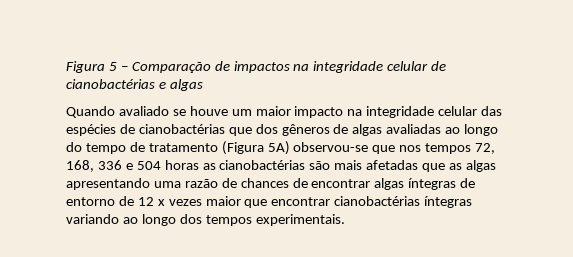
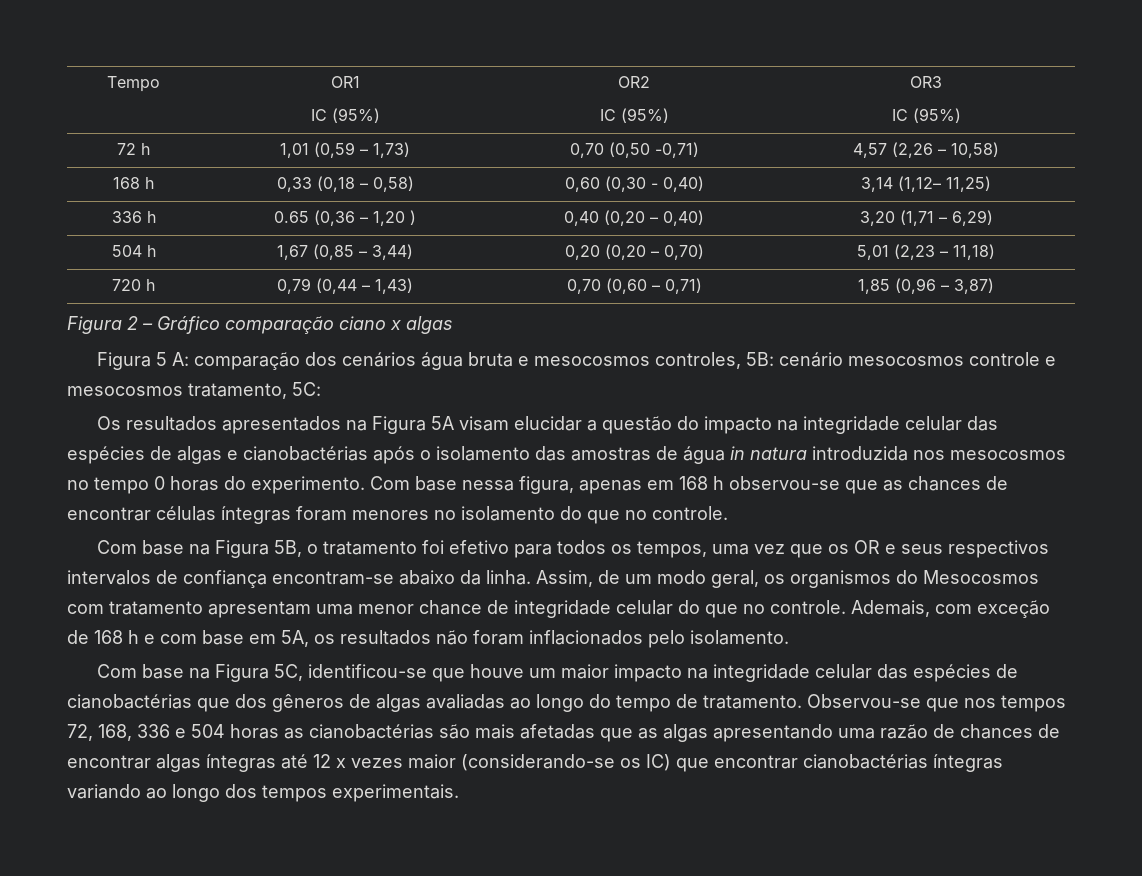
- Figura 5 – Comparação de impactos na integridade celular de cianobactérias e algas
- Quando avaliado se houve um maior impacto na integridade celular das espécies de cianobactérias que dos gêneros de algas avaliadas ao longo do tempo de tratamento (Figura 5A) observou-se que nos tempos 72, 168, 336 e 504 horas as cianobactérias são mais afetadas que as algas apresentando uma razão de chances de encontrar algas íntegras de entorno de 12 x vezes maior que encontrar cianobactérias íntegras variando ao longo dos tempos experimentais.
+ Tempo | OR1
+ IC (95%) | OR2
+ IC (95%) | OR3
+ IC (95%)
+ 72 h | 1,01 (0,59 – 1,73) | 0,70 (0,50 -0,71) | 4,57 (2,26 – 10,58)
+ 168 h | 0,33 (0,18 – 0,58) | 0,60 (0,30 - 0,40) | 3,14 (1,12– 11,25)
+ 336 h | 0.65 (0,36 – 1,20 ) | 0,40 (0,20 – 0,40) | 3,20 (1,71 – 6,29)
+ 504 h | 1,67 (0,85 – 3,44) | 0,20 (0,20 – 0,70) | 5,01 (2,23 – 11,18)
+ 720 h | 0,79 (0,44 – 1,43) | 0,70 (0,60 – 0,71) | 1,85 (0,96 – 3,87)
+ Figura 2 – Gráfico comparação ciano x algas
+ Figura 5 A: comparação dos cenários água bruta e mesocosmos controles, 5B: cenário mesocosmos controle e mesocosmos tratamento, 5C:
+ Os resultados apresentados na Figura 5A visam elucidar a questão do impacto na integridade celular das espécies de algas e cianobactérias após o isolamento das amostras de água in natura introduzida nos mesocosmos no tempo 0 horas do experimento. Com base nessa figura, apenas em 168 h observou-se que as chances de encontrar células íntegras foram menores no isolamento do que no controle.
+ Com base na Figura 5B, o tratamento foi efetivo para todos os tempos, uma vez que os OR e seus respectivos intervalos de confiança encontram-se abaixo da linha. Assim, de um modo geral, os organismos do Mesocosmos com tratamento apresentam uma menor chance de integridade celular do que no controle. Ademais, com exceção de 168 h e com base em 5A, os resultados não foram inflacionados pelo isolamento.
+ Com base na Figura 5C, identificou-se que houve um maior impacto na integridade celular das espécies de cianobactérias que dos gêneros de algas avaliadas ao longo do tempo de tratamento. Observou-se que nos tempos 72, 168, 336 e 504 horas as cianobactérias são mais afetadas que as algas apresentando uma razão de chances de encontrar algas íntegras até 12 x vezes maior (considerando-se os IC) que encontrar cianobactérias íntegras variando ao longo dos tempos experimentais.

